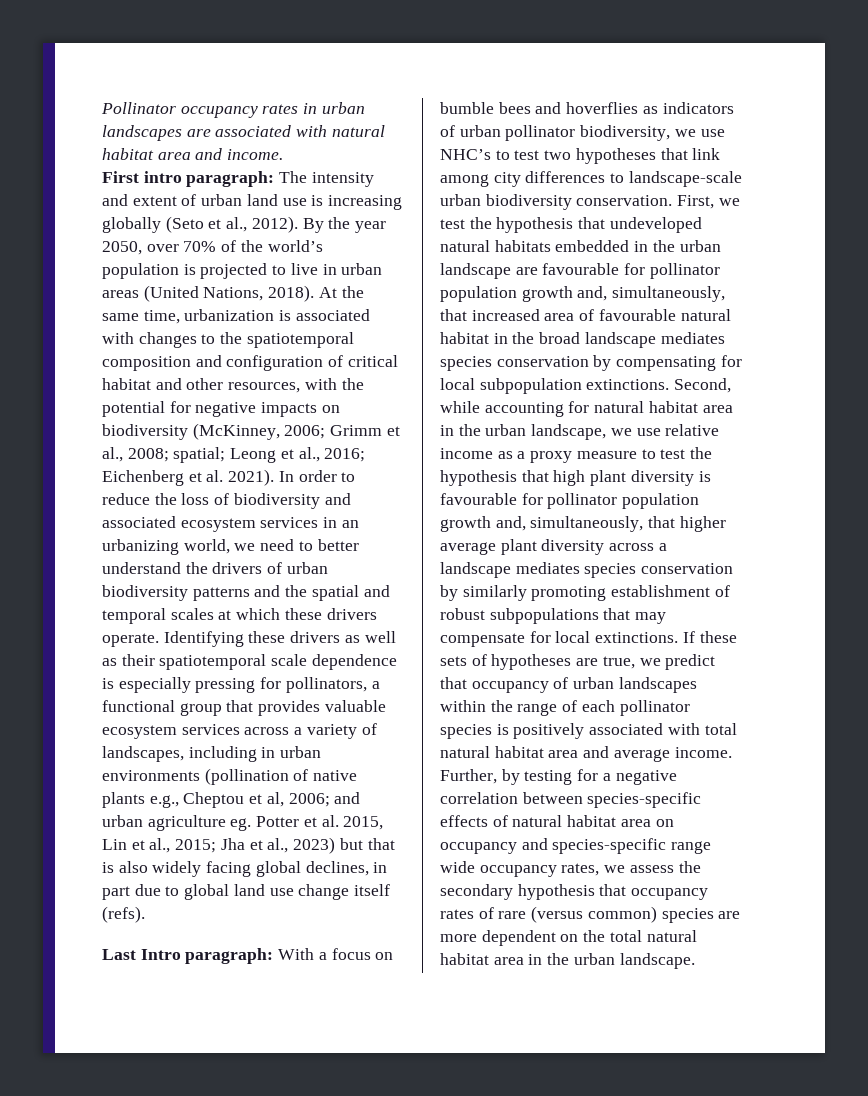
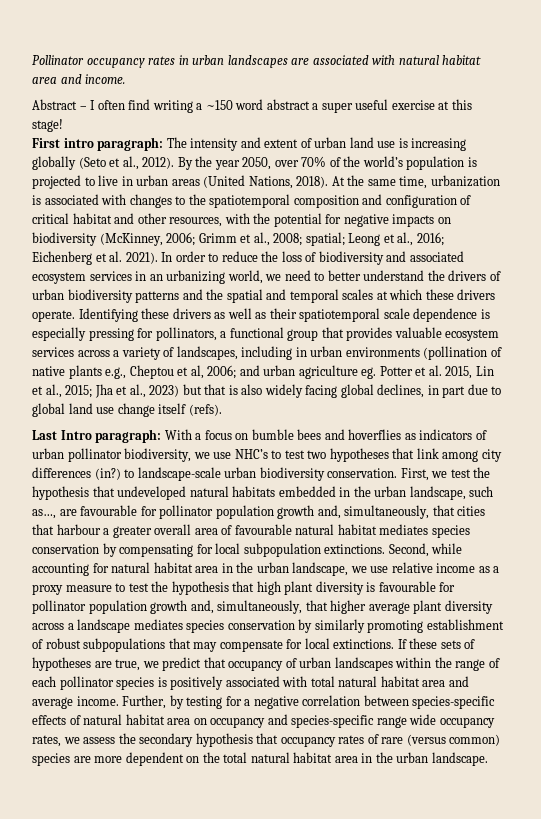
+ Abstract – I often find writing a ~150 word abstract a super useful exercise at this stage!
- Last Intro paragraph: With a focus on bumble bees and hoverflies as indicators of urban pollinator biodiversity, we use NHC’s to test two hypotheses that link among city differences to landscape-scale urban biodiversity conservation.
+ Last Intro paragraph: With a focus on bumble bees and hoverflies as indicators of urban pollinator biodiversity, we use NHC’s to test two hypotheses that link among city differences (in?) to landscape-scale urban biodiversity conservation.
- First, we test the hypothesis that undeveloped natural habitats embedded in the urban landscape are favourable for pollinator population growth and, simultaneously, that increased area of favourable natural habitat in the broad landscape mediates species conservation by compensating for local subpopulation extinctions.
+ First, we test the hypothesis that undeveloped natural habitats embedded in the urban landscape, such as…, are favourable for pollinator population growth and, simultaneously, that cities that harbour a greater overall area of favourable natural habitat mediates species conservation by compensating for local subpopulation extinctions.

